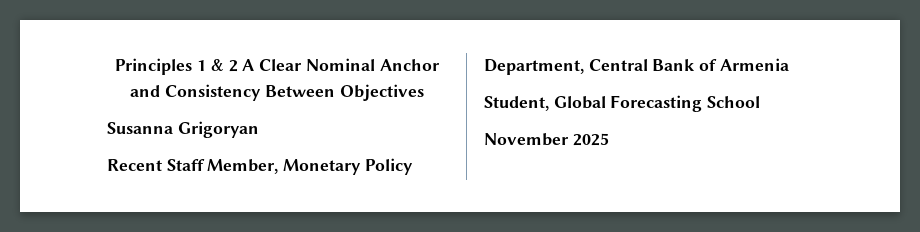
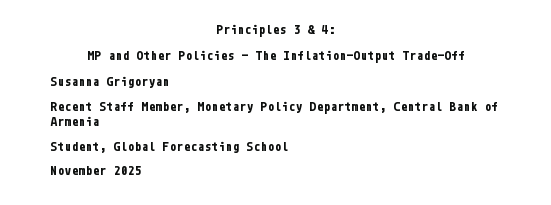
- Principles 1 & 2 A Clear Nominal Anchor and Consistency Between Objectives
+ Principles 3 & 4:
+ MP and Other Policies — The Inflation–Output Trade-Off

